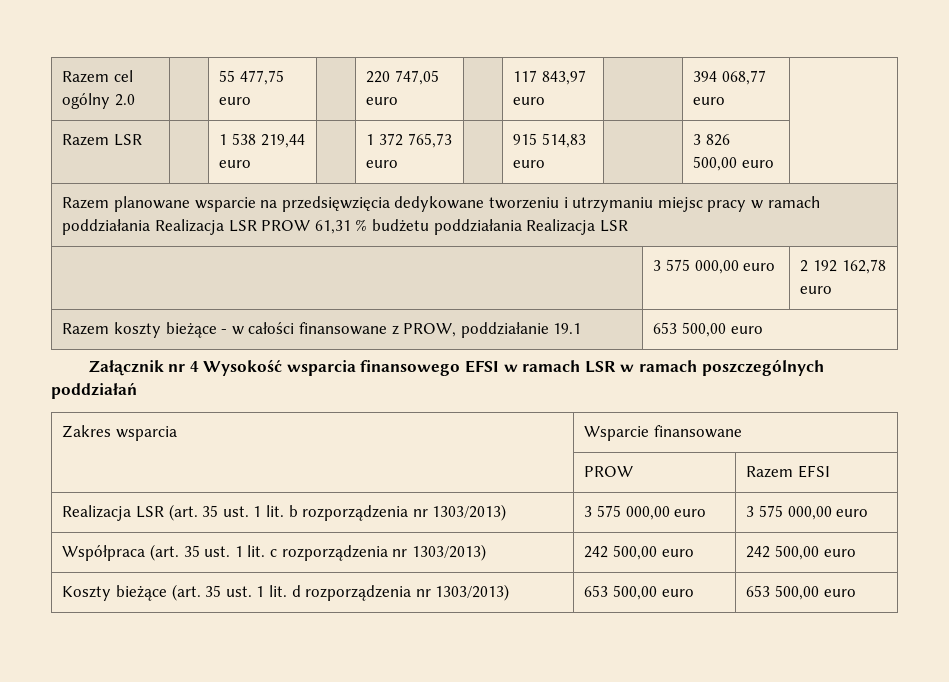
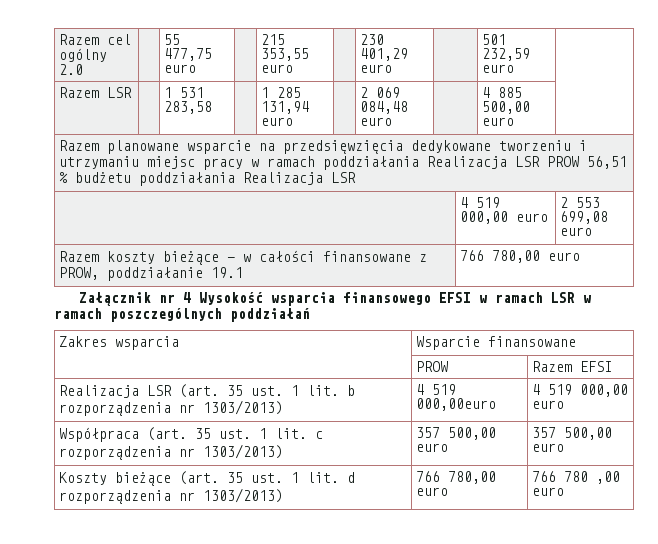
- Razem cel ogólny 2.0 | | 55 477,75 euro | | 220 747,05 euro | | 117 843,97 euro | | 394 068,77 euro |
+ Razem cel ogólny 2.0 | | 55 477,75 euro | | 215 353,55 euro | | 230 401,29 euro | | 501 232,59 euro |
- Razem LSR | | 1 538 219,44 euro | | 1 372 765,73 euro | | 915 514,83 euro | | 3 826 500,00 euro |
+ Razem LSR | | 1 531 283,58 | | 1 285 131,94 euro | | 2 069 084,48 euro | | 4 885 500,00 euro |
- Razem planowane wsparcie na przedsięwzięcia dedykowane tworzeniu i utrzymaniu miejsc pracy w ramach poddziałania Realizacja LSR PROW 61,31 % budżetu poddziałania Realizacja LSR
+ Razem planowane wsparcie na przedsięwzięcia dedykowane tworzeniu i utrzymaniu miejsc pracy w ramach poddziałania Realizacja LSR PROW 56,51 % budżetu poddziałania Realizacja LSR
- | 3 575 000,00 euro | 2 192 162,78 euro
+ | 4 519 000,00 euro | 2 553 699,08 euro
- Razem koszty bieżące - w całości finansowane z PROW, poddziałanie 19.1 | 653 500,00 euro
+ Razem koszty bieżące - w całości finansowane z PROW, poddziałanie 19.1 | 766 780,00 euro
- Realizacja LSR (art. 35 ust. 1 lit. b rozporządzenia nr 1303/2013) | 3 575 000,00 euro | 3 575 000,00 euro
+ Realizacja LSR (art. 35 ust. 1 lit. b rozporządzenia nr 1303/2013) | 4 519 000,00euro | 4 519 000,00 euro
- Współpraca (art. 35 ust. 1 lit. c rozporządzenia nr 1303/2013) | 242 500,00 euro | 242 500,00 euro
+ Współpraca (art. 35 ust. 1 lit. c rozporządzenia nr 1303/2013) | 357 500,00 euro | 357 500,00 euro
- Koszty bieżące (art. 35 ust. 1 lit. d rozporządzenia nr 1303/2013) | 653 500,00 euro | 653 500,00 euro
+ Koszty bieżące (art. 35 ust. 1 lit. d rozporządzenia nr 1303/2013) | 766 780,00 euro | 766 780 ,00 euro

